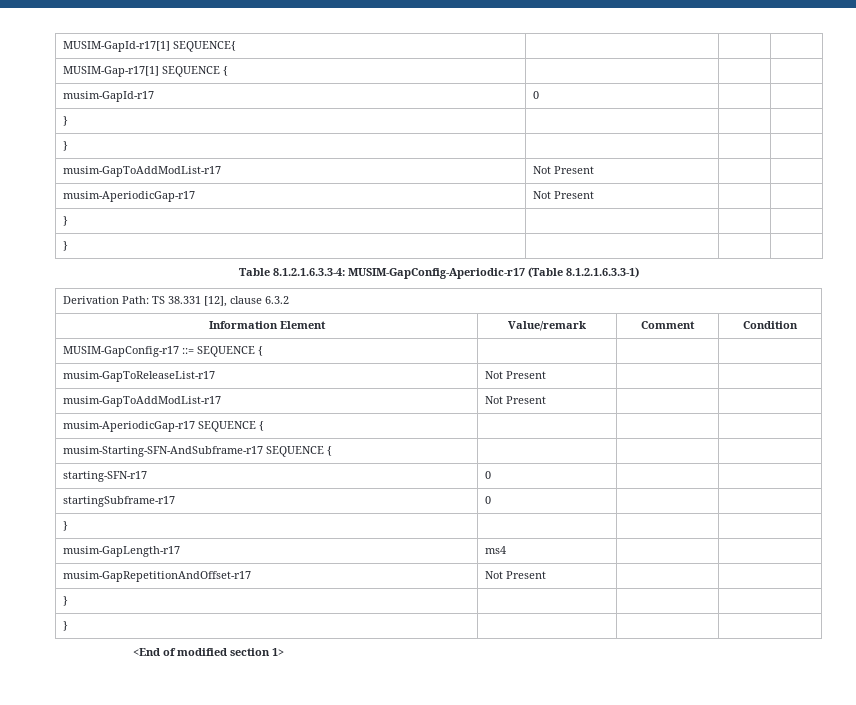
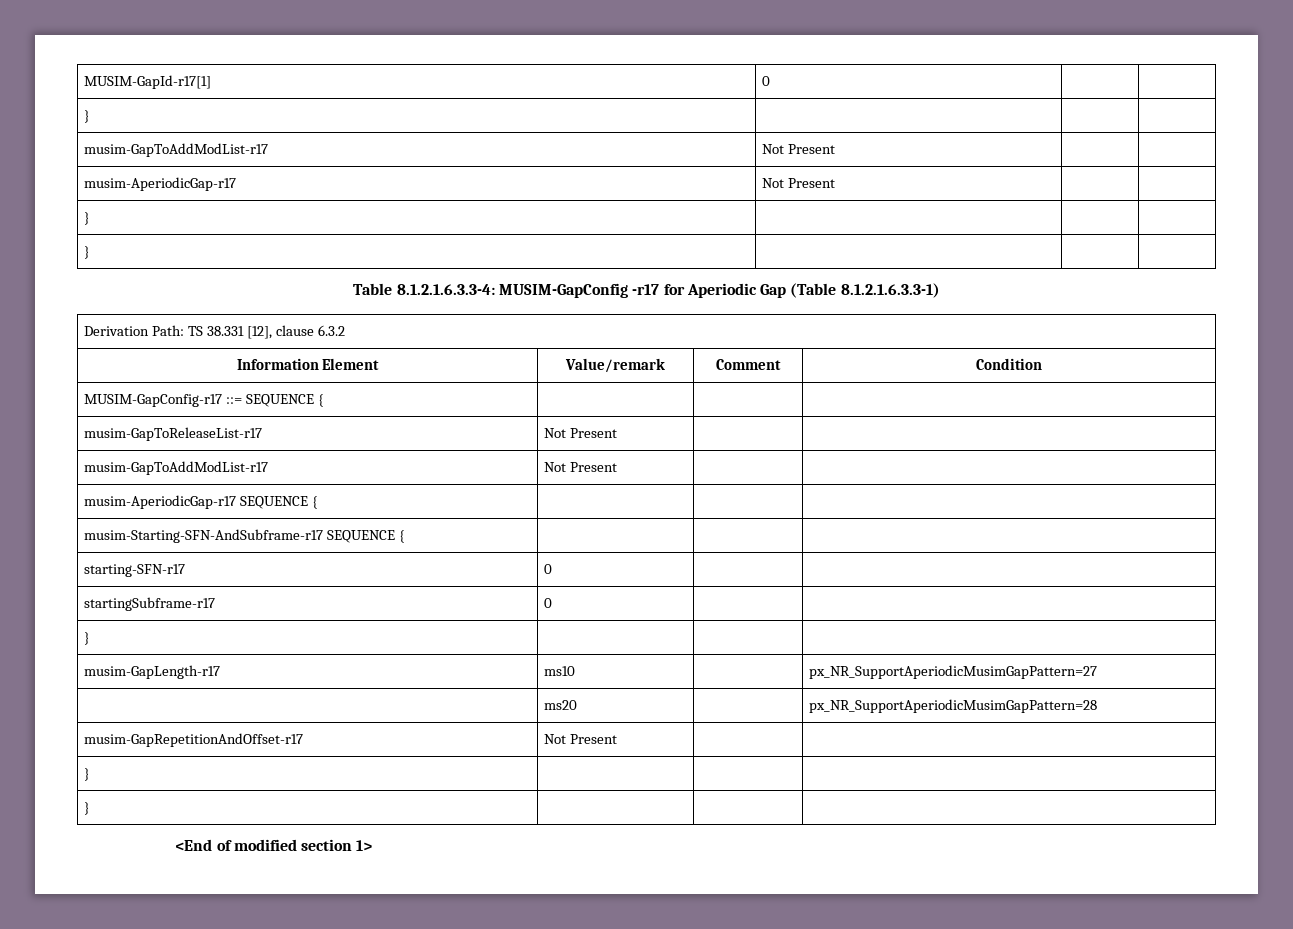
- MUSIM-GapId-r17[1] SEQUENCE{ | | |
- MUSIM-Gap-r17[1] SEQUENCE { | | |
- musim-GapId-r17 | 0 | |
- } | | |
+ MUSIM-GapId-r17[1] | 0 | |
- Table 8.1.2.1.6.3.3-4: MUSIM-GapConfig-Aperiodic-r17 (Table 8.1.2.1.6.3.3-1)
+ Table 8.1.2.1.6.3.3-4: MUSIM-GapConfig -r17 for Aperiodic Gap (Table 8.1.2.1.6.3.3-1)
- musim-GapLength-r17 | ms4 | |
+ musim-GapLength-r17 | ms10 | | px_NR_SupportAperiodicMusimGapPattern=27
+ | ms20 | | px_NR_SupportAperiodicMusimGapPattern=28

